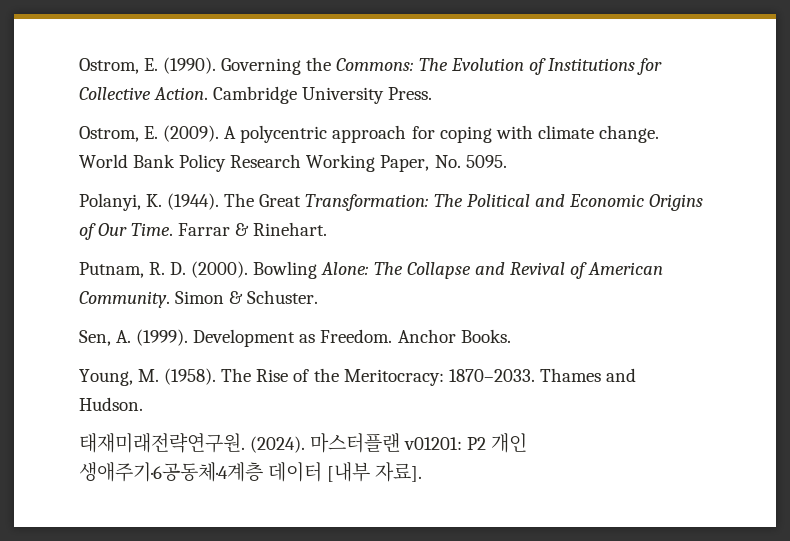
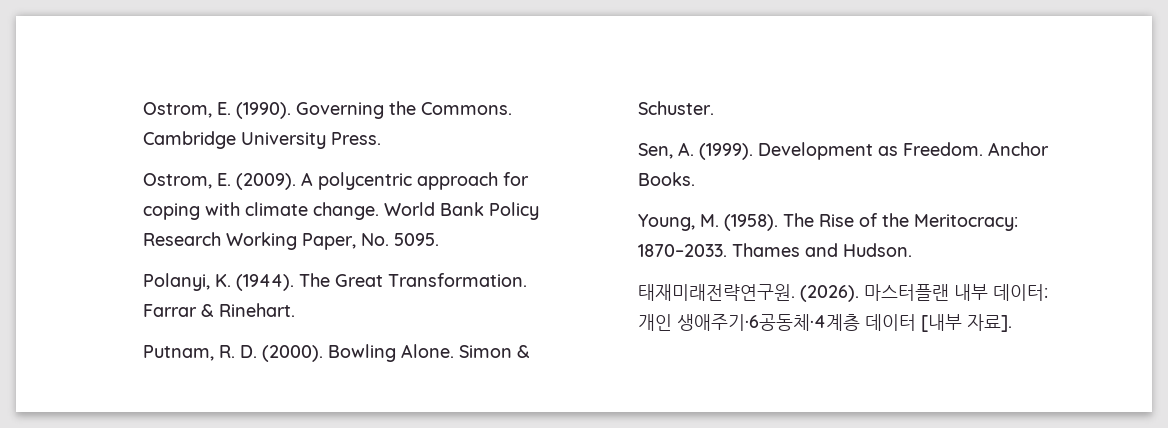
- Governing the Commons: The Evolution of Institutions for Collective Action.
+ Governing the Commons.
- The Great Transformation: The Political and Economic Origins of Our Time.
+ The Great Transformation.
- Bowling Alone: The Collapse and Revival of American Community.
+ Bowling Alone.
- (2024). 마스터플랜 v01201: P2 개인 생애주기·6공동체·4계층 데이터 [내부 자료].
+ (2026). 마스터플랜 내부 데이터: 개인 생애주기·6공동체·4계층 데이터 [내부 자료].

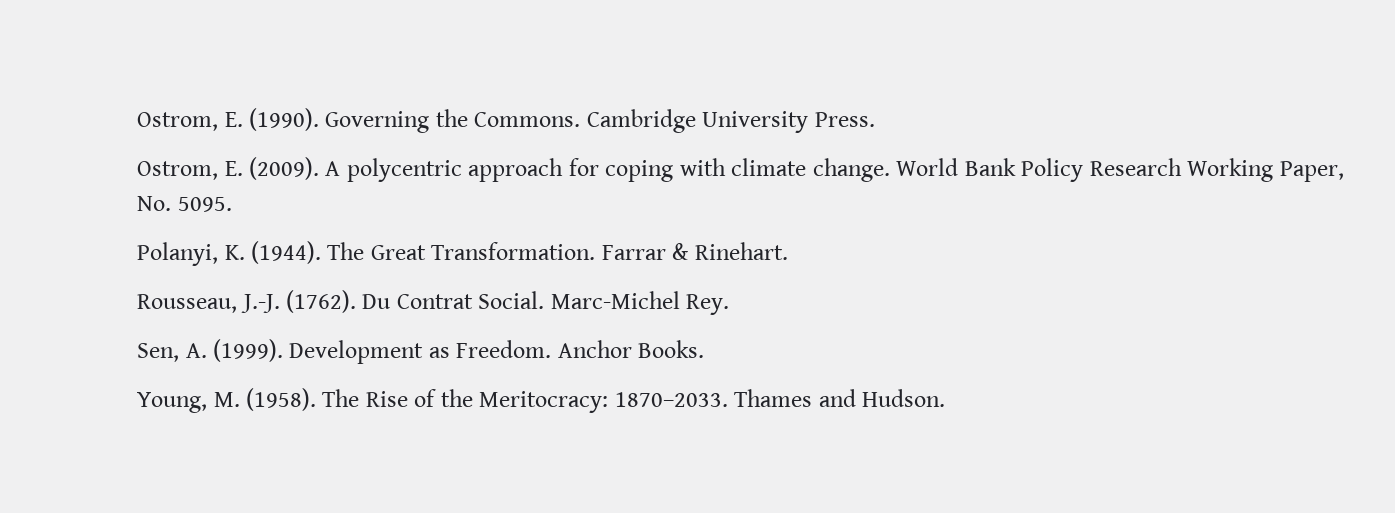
- Putnam, R. D. (2000). Bowling Alone. Simon & Schuster.
+ Rousseau, J.-J. (1762). Du Contrat Social. Marc-Michel Rey.
- 태재미래전략연구원. (2026). 마스터플랜 내부 데이터: 개인 생애주기·6공동체·4계층 데이터 [내부 자료].

